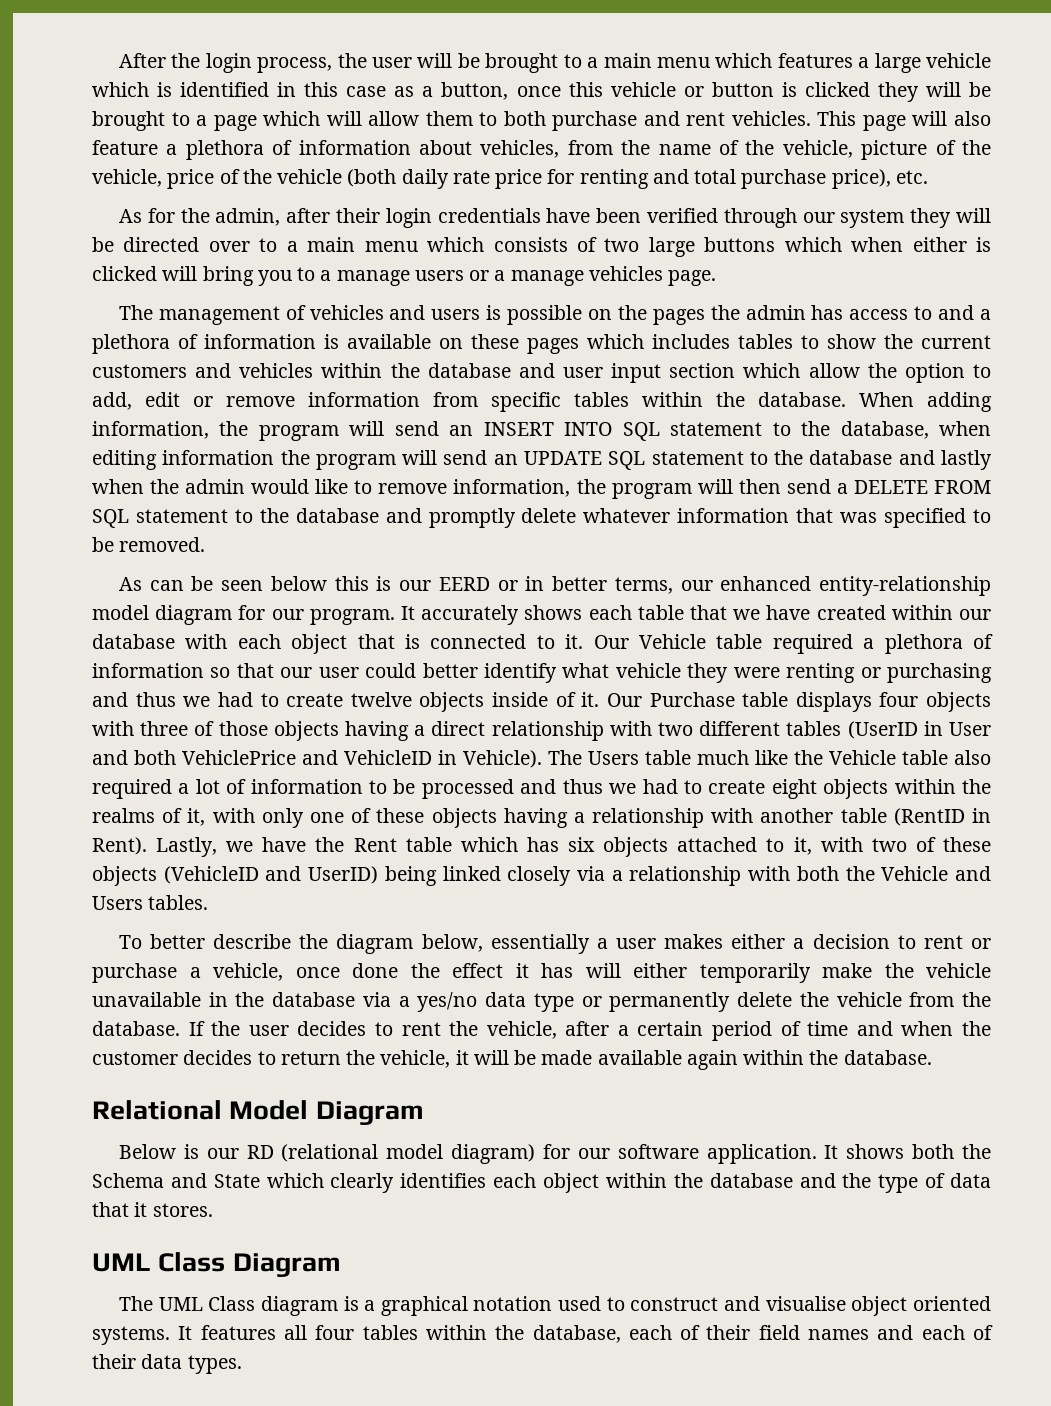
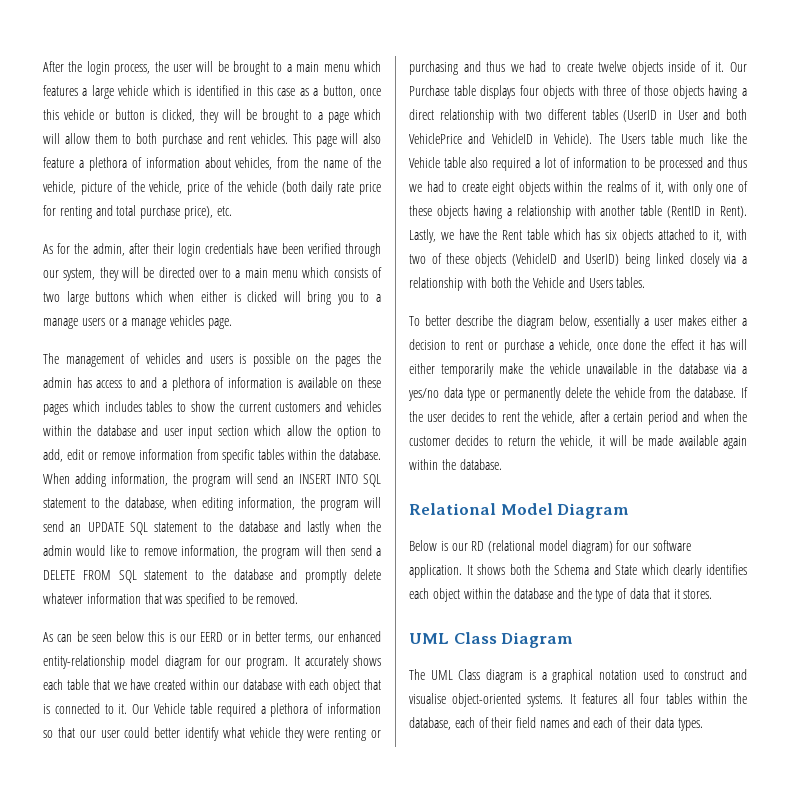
- After the login process, the user will be brought to a main menu which features a large vehicle which is identified in this case as a button, once this vehicle or button is clicked they will be brought to a page which will allow them to both purchase and rent vehicles.
+ After the login process, the user will be brought to a main menu which features a large vehicle which is identified in this case as a button, once this vehicle or button is clicked, they will be brought to a page which will allow them to both purchase and rent vehicles.
- As for the admin, after their login credentials have been verified through our system they will be directed over to a main menu which consists of two large buttons which when either is clicked will bring you to a manage users or a manage vehicles page.
+ As for the admin, after their login credentials have been verified through our system, they will be directed over to a main menu which consists of two large buttons which when either is clicked will bring you to a manage users or a manage vehicles page.
- When adding information, the program will send an INSERT INTO SQL statement to the database, when editing information the program will send an UPDATE SQL statement to the database and lastly when the admin would like to remove information, the program will then send a DELETE FROM SQL statement to the database and promptly delete whatever information that was specified to be removed.
+ When adding information, the program will send an INSERT INTO SQL statement to the database, when editing information, the program will send an UPDATE SQL statement to the database and lastly when the admin would like to remove information, the program will then send a DELETE FROM SQL statement to the database and promptly delete whatever information that was specified to be removed.
- If the user decides to rent the vehicle, after a certain period of time and when the customer decides to return the vehicle, it will be made available again within the database.
+ If the user decides to rent the vehicle, after a certain period and when the customer decides to return the vehicle, it will be made available again within the database.
- The UML Class diagram is a graphical notation used to construct and visualise object oriented systems.
+ The UML Class diagram is a graphical notation used to construct and visualise object-oriented systems.

